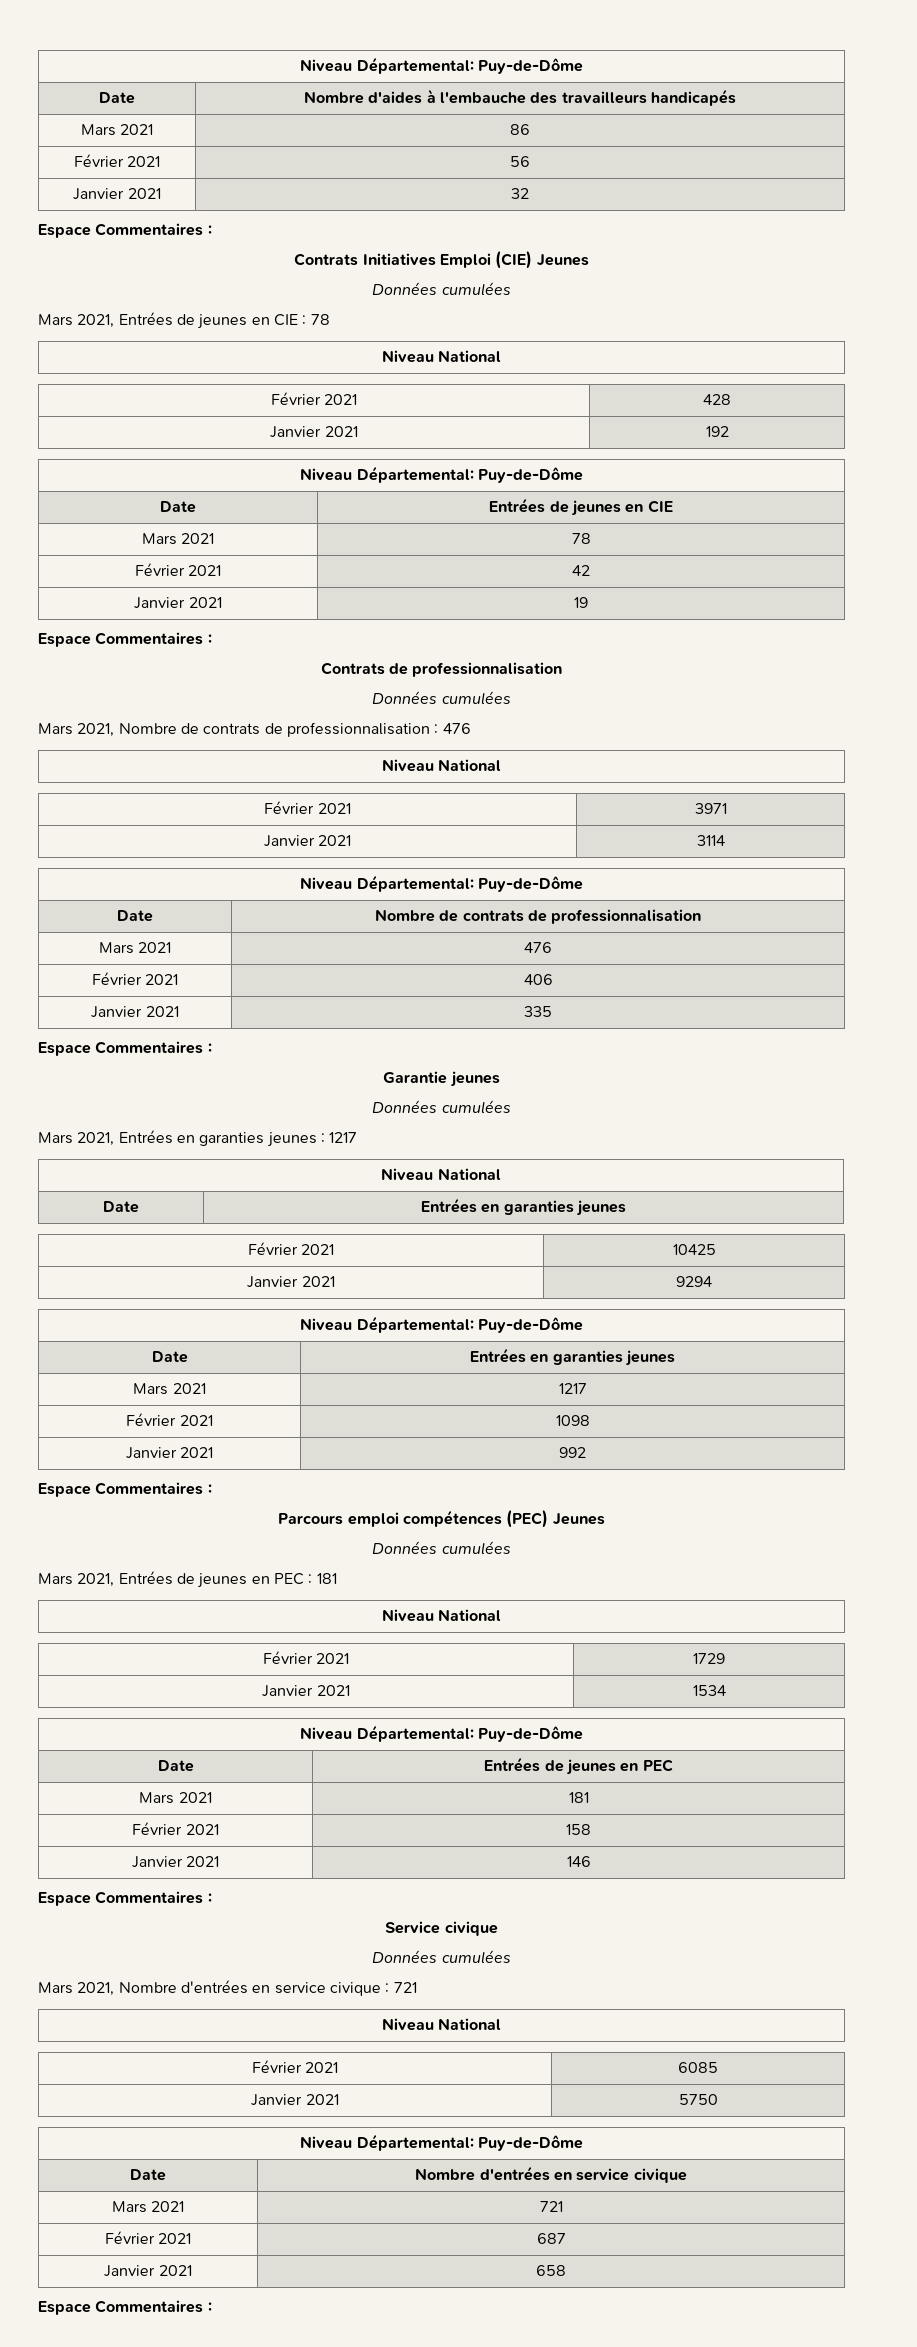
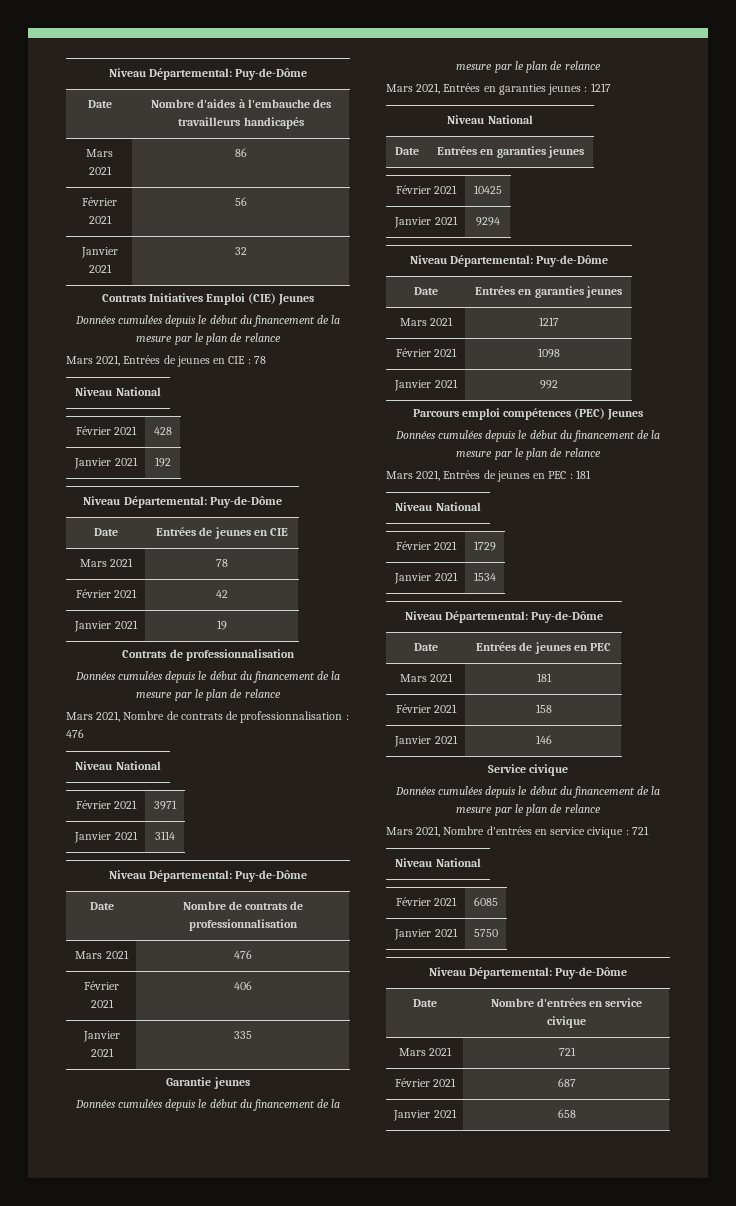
  Janvier 2021 | 32
- Espace Commentaires :
  Contrats Initiatives Emploi (CIE) Jeunes
- Données cumulées
+ Données cumulées depuis le début du financement de la mesure par le plan de relance
  Janvier 2021 | 19
- Espace Commentaires :
  Contrats de professionnalisation
- Données cumulées
+ Données cumulées depuis le début du financement de la mesure par le plan de relance
  Janvier 2021 | 335
- Espace Commentaires :
  Garantie jeunes
- Données cumulées
+ Données cumulées depuis le début du financement de la mesure par le plan de relance
  Janvier 2021 | 992
- Espace Commentaires :
  Parcours emploi compétences (PEC) Jeunes
- Données cumulées
+ Données cumulées depuis le début du financement de la mesure par le plan de relance
  Janvier 2021 | 146
- Espace Commentaires :
  Service civique
- Données cumulées
+ Données cumulées depuis le début du financement de la mesure par le plan de relance
  Janvier 2021 | 658
- Espace Commentaires :

